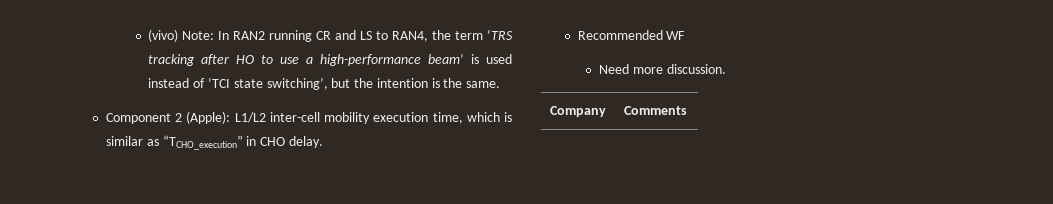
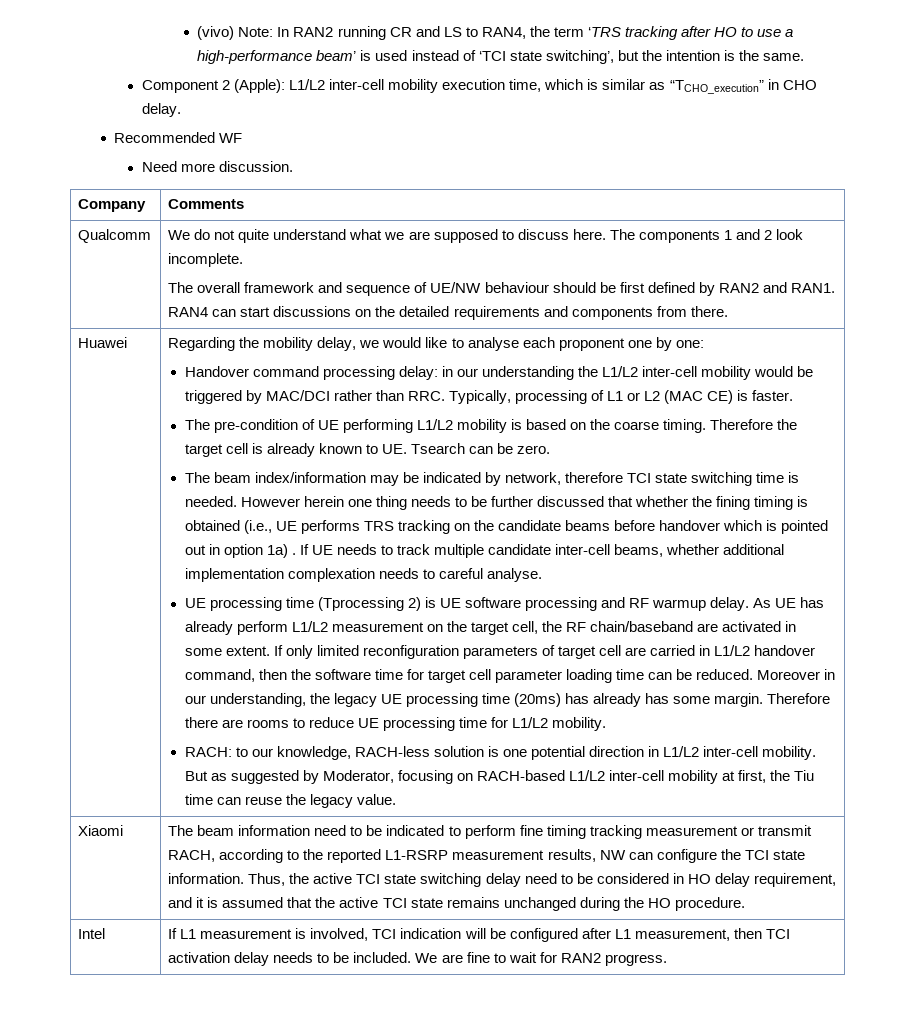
+ Qualcomm | We do not quite understand what we are supposed to discuss here. The components 1 and 2 look incomplete.
+ The overall framework and sequence of UE/NW behaviour should be first defined by RAN2 and RAN1. RAN4 can start discussions on the detailed requirements and components from there.
+ Huawei | Regarding the mobility delay, we would like to analyse each proponent one by one:
+ Handover command processing delay: in our understanding the L1/L2 inter-cell mobility would be triggered by MAC/DCI rather than RRC. Typically, processing of L1 or L2 (MAC CE) is faster.
+ The pre-condition of UE performing L1/L2 mobility is based on the coarse timing. Therefore the target cell is already known to UE. Tsearch can be zero.
+ The beam index/information may be indicated by network, therefore TCI state switching time is needed. However herein one thing needs to be further discussed that whether the fining timing is obtained (i.e., UE performs TRS tracking on the candidate beams before handover which is pointed out in option 1a) . If UE needs to track multiple candidate inter-cell beams, whether additional implementation complexation needs to careful analyse.
+ UE processing time (Tprocessing 2) is UE software processing and RF warmup delay. As UE has already perform L1/L2 measurement on the target cell, the RF chain/baseband are activated in some extent. If only limited reconfiguration parameters of target cell are carried in L1/L2 handover command, then the software time for target cell parameter loading time can be reduced. Moreover in our understanding, the legacy UE processing time (20ms) has already has some margin. Therefore there are rooms to reduce UE processing time for L1/L2 mobility.
+ RACH: to our knowledge, RACH-less solution is one potential direction in L1/L2 inter-cell mobility. But as suggested by Moderator, focusing on RACH-based L1/L2 inter-cell mobility at first, the Tiu time can reuse the legacy value.
+ Xiaomi | The beam information need to be indicated to perform fine timing tracking measurement or transmit RACH, according to the reported L1-RSRP measurement results, NW can configure the TCI state information. Thus, the active TCI state switching delay need to be considered in HO delay requirement, and it is assumed that the active TCI state remains unchanged during the HO procedure.
+ Intel | If L1 measurement is involved, TCI indication will be configured after L1 measurement, then TCI activation delay needs to be included. We are fine to wait for RAN2 progress.

